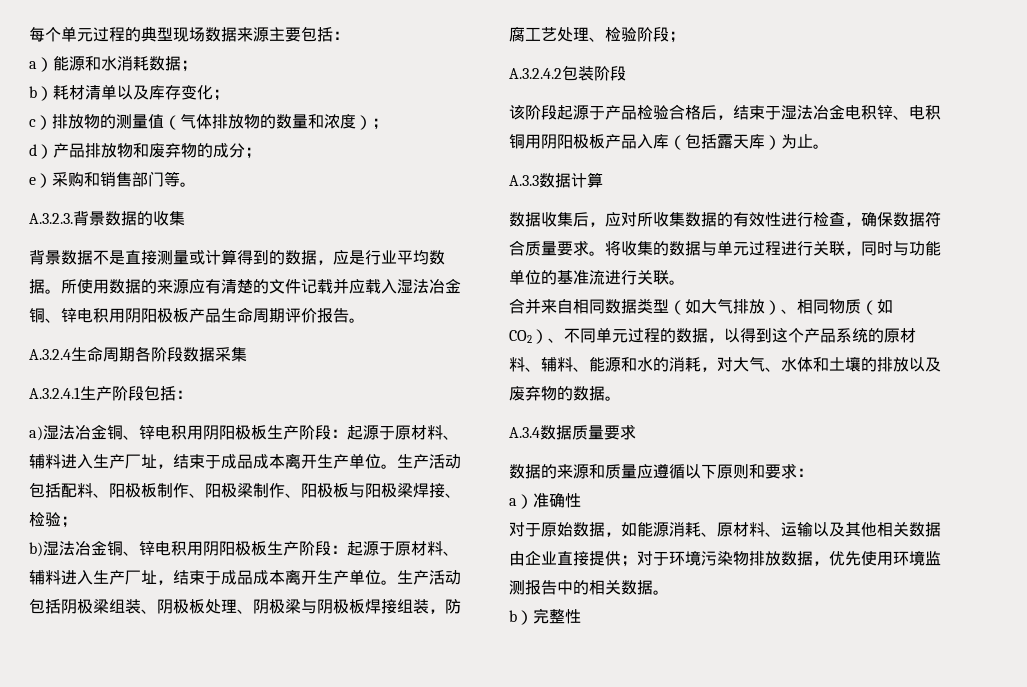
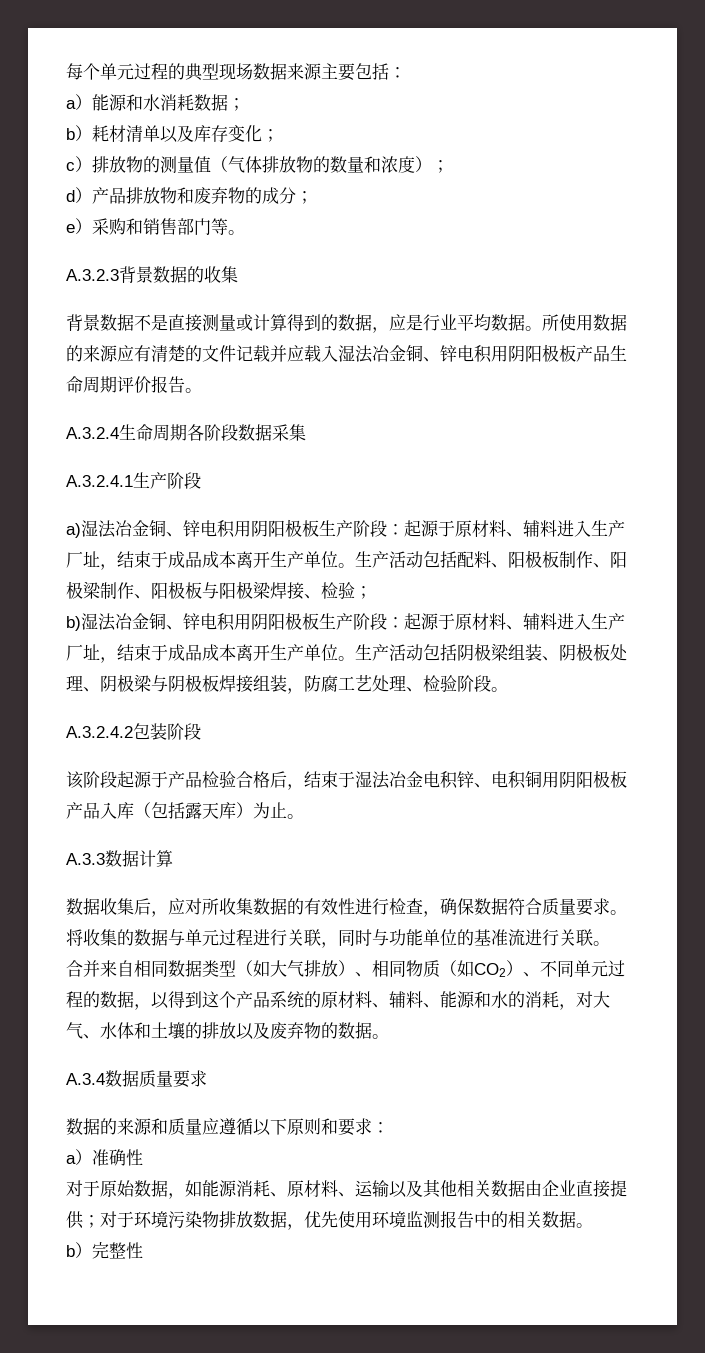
- A.3.2.3.背景数据的收集
+ A.3.2.3背景数据的收集
- A.3.2.4.1生产阶段包括：
+ A.3.2.4.1生产阶段
- 生产活动包括阴极梁组装、阴极板处理、阴极梁与阴极板焊接组装，防腐工艺处理、检验阶段；
+ 生产活动包括阴极梁组装、阴极板处理、阴极梁与阴极板焊接组装，防腐工艺处理、检验阶段。

